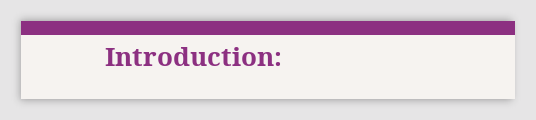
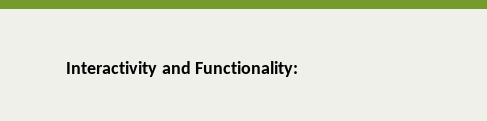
- Introduction:
+ Interactivity and Functionality:

